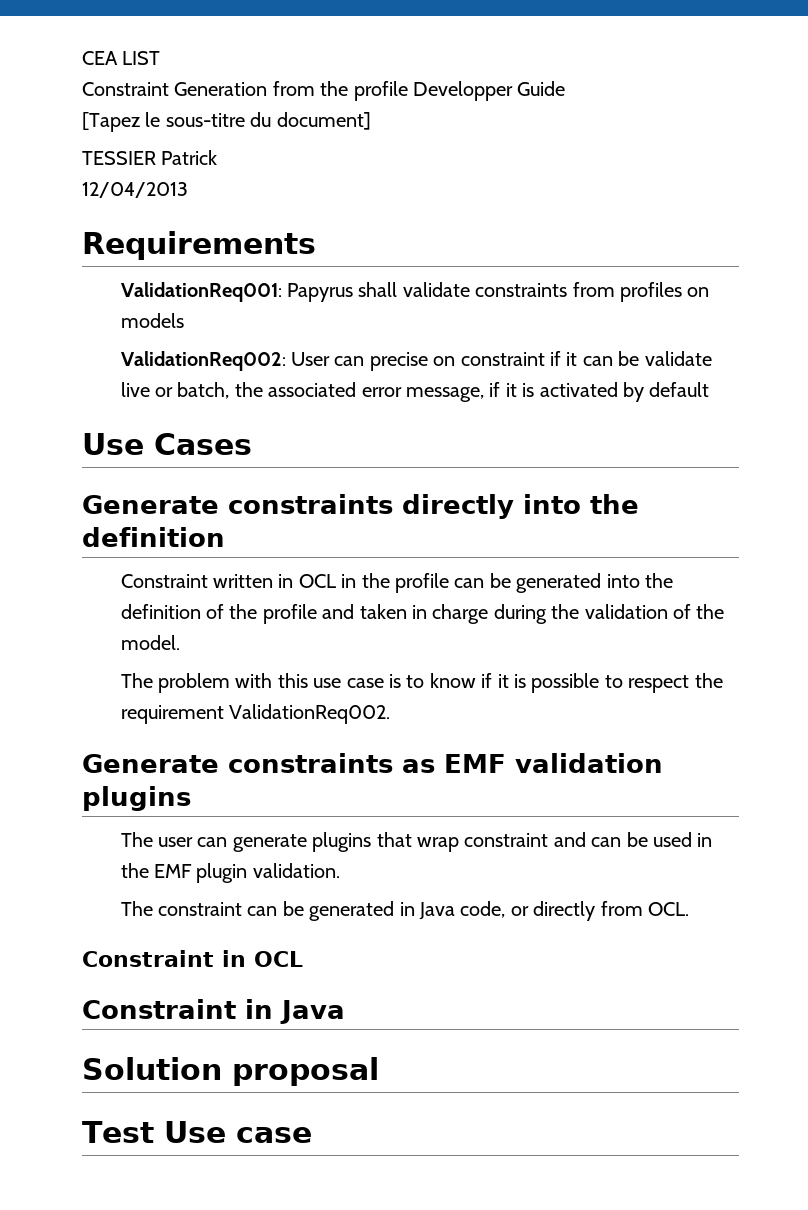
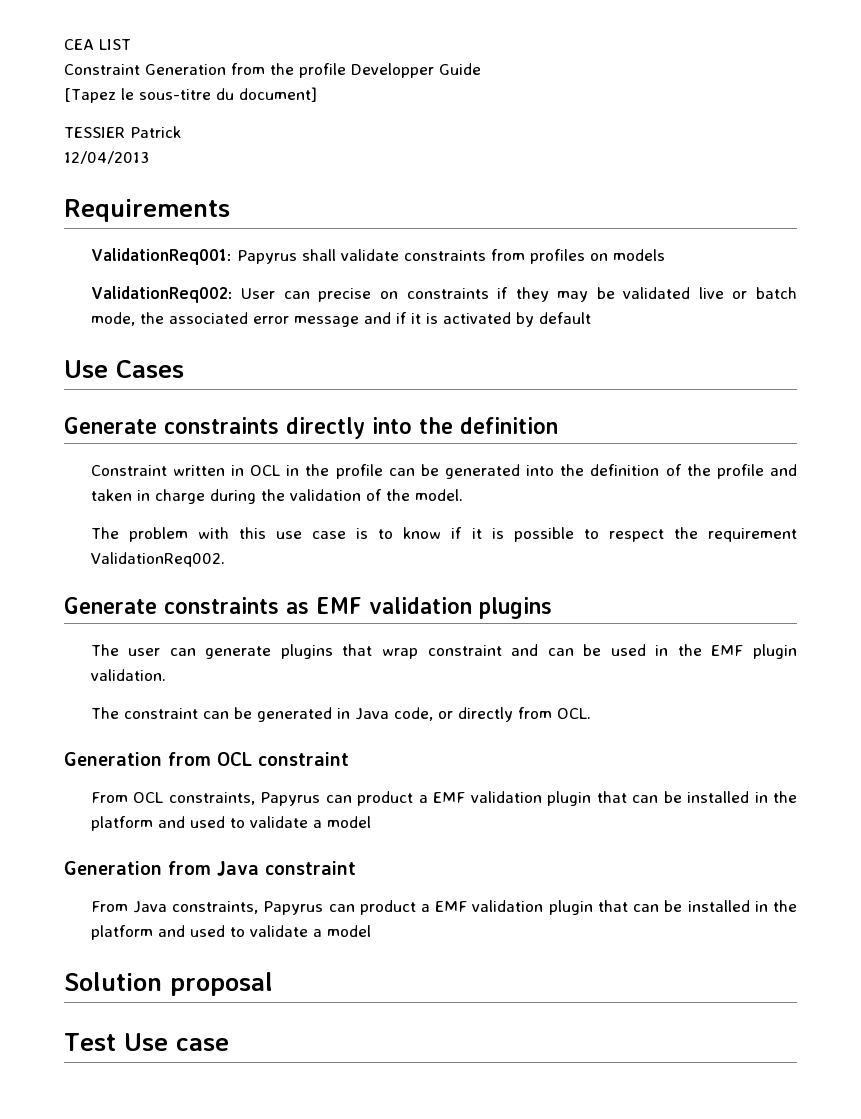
- ValidationReq002: User can precise on constraint if it can be validate live or batch, the associated error message, if it is activated by default
+ ValidationReq002: User can precise on constraints if they may be validated live or batch mode, the associated error message and if it is activated by default
- Constraint in OCL
- Constraint in Java
+ Generation from OCL constraint
+ From OCL constraints, Papyrus can product a EMF validation plugin that can be installed in the platform and used to validate a model
+ Generation from Java constraint
+ From Java constraints, Papyrus can product a EMF validation plugin that can be installed in the platform and used to validate a model

